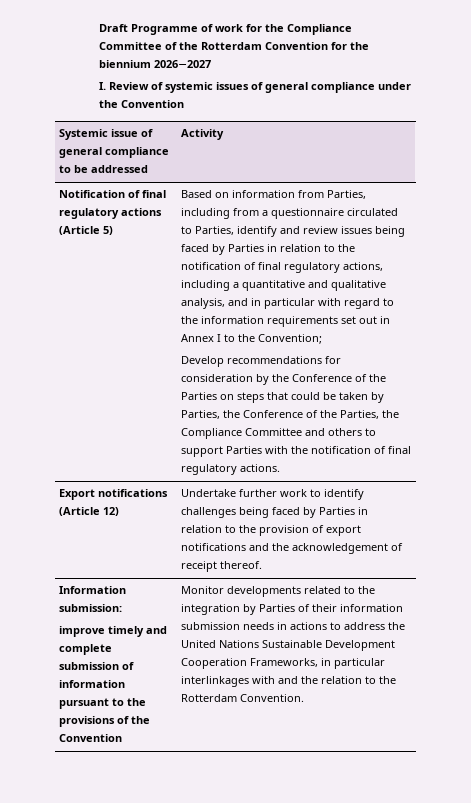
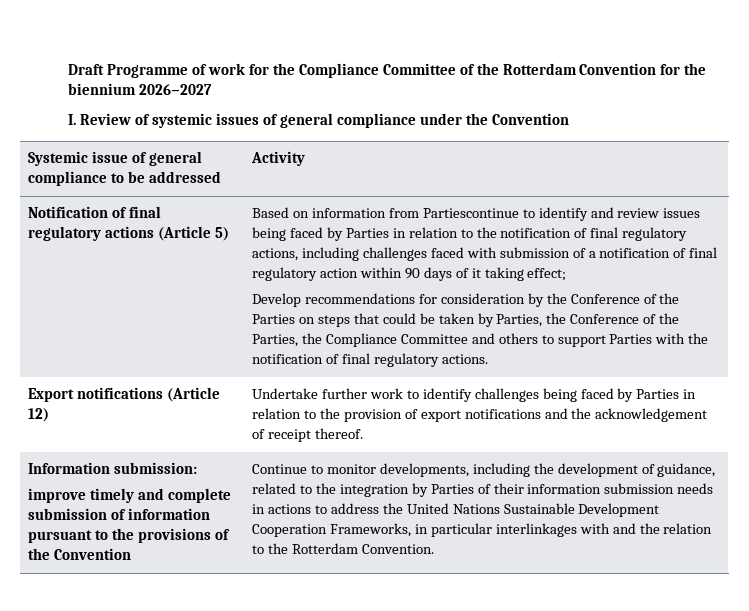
- Based on information from Parties, including from a questionnaire circulated to Parties, identify and review issues being faced by Parties in relation to the notification of final regulatory actions, including a quantitative and qualitative analysis, and in particular with regard to the information requirements set out in Annex I to the Convention;
+ Based on information from Partiescontinue to identify and review issues being faced by Parties in relation to the notification of final regulatory actions, including challenges faced with submission of a notification of final regulatory action within 90 days of it taking effect;
- Monitor developments related to the integration by Parties of their information submission needs in actions to address the United Nations Sustainable Development Cooperation Frameworks, in particular interlinkages with and the relation to the Rotterdam Convention.
+ Continue to monitor developments, including the development of guidance, related to the integration by Parties of their information submission needs in actions to address the United Nations Sustainable Development Cooperation Frameworks, in particular interlinkages with and the relation to the Rotterdam Convention.

